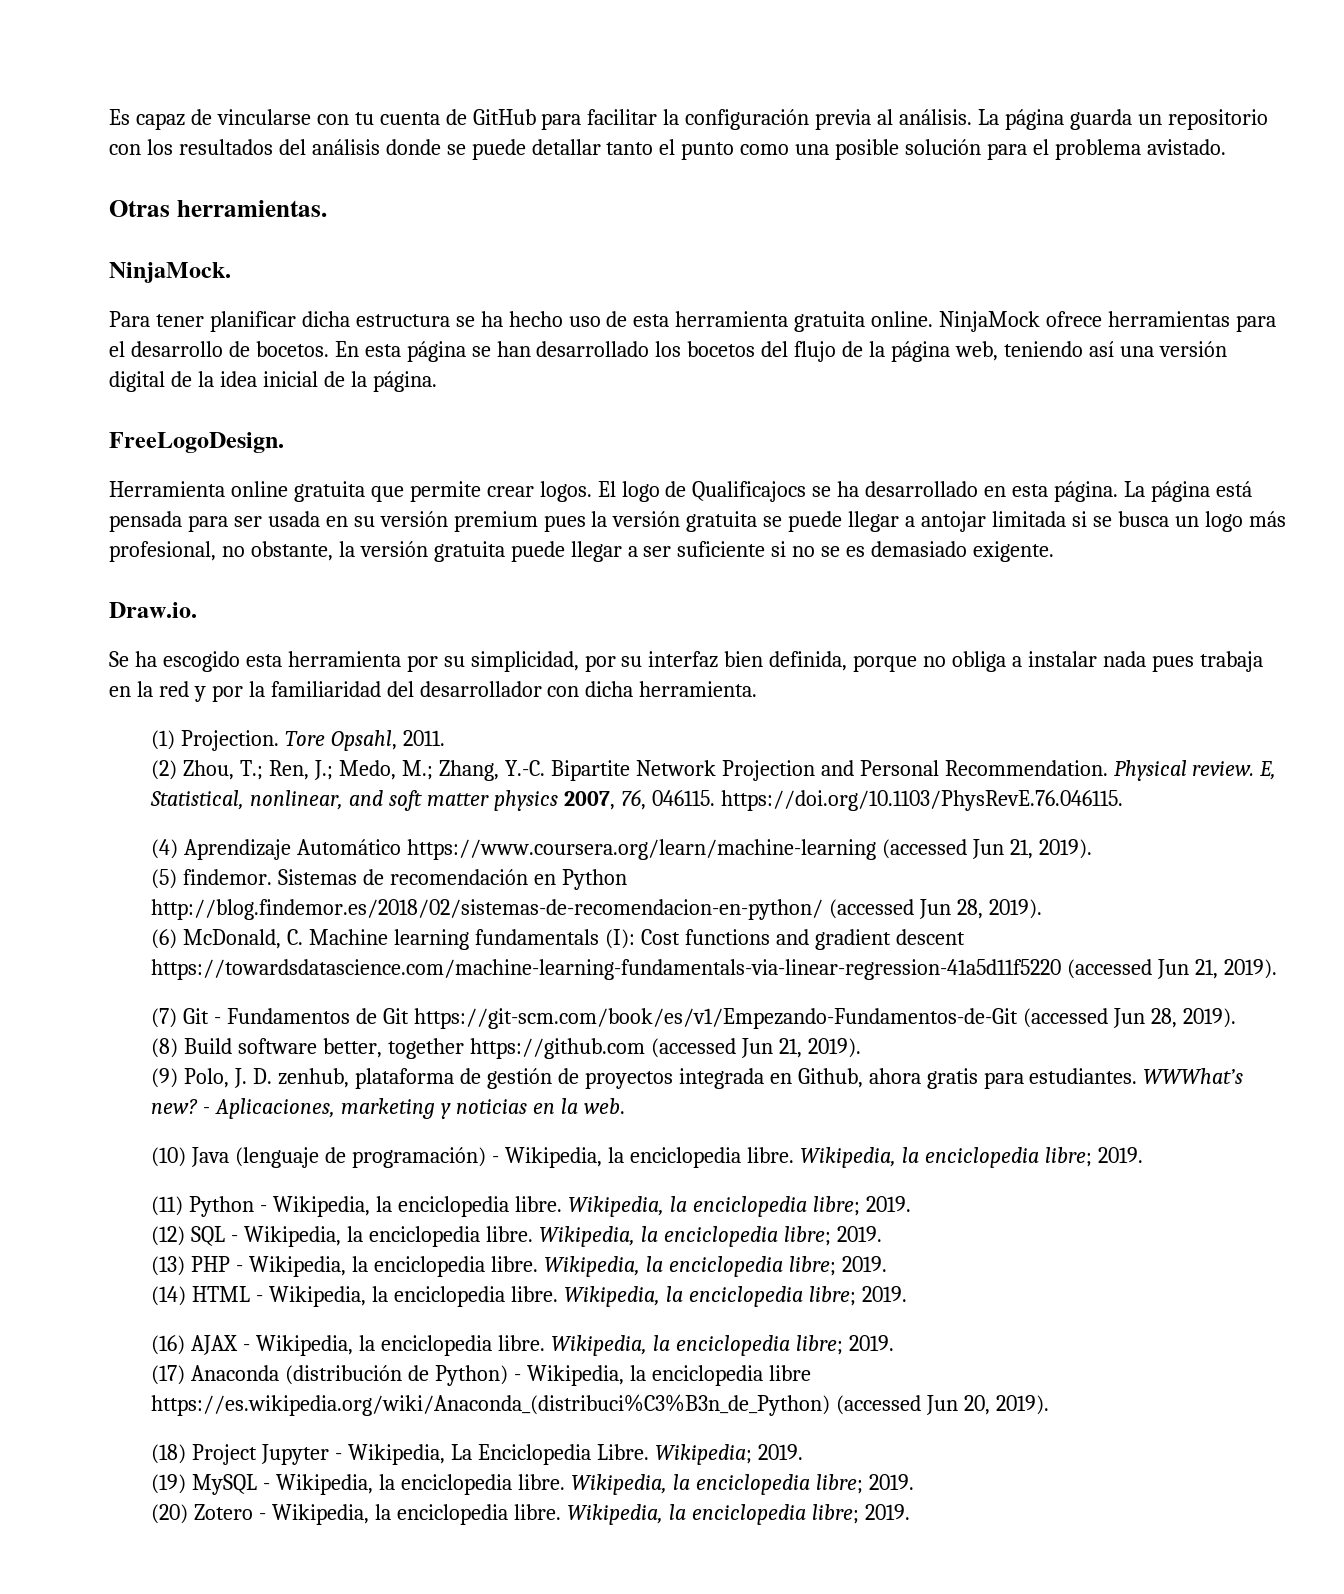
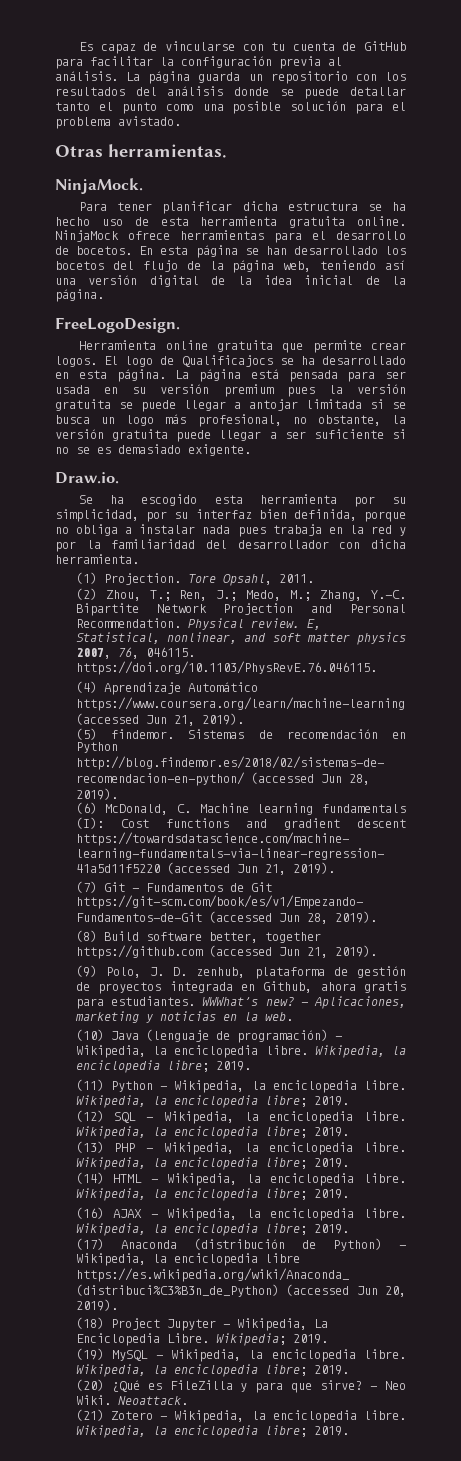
- (20) Zotero - Wikipedia, la enciclopedia libre.
+ (20) ¿Qué es FileZilla y para que sirve? - Neo Wiki. Neoattack.
+ (21) Zotero - Wikipedia, la enciclopedia libre.

